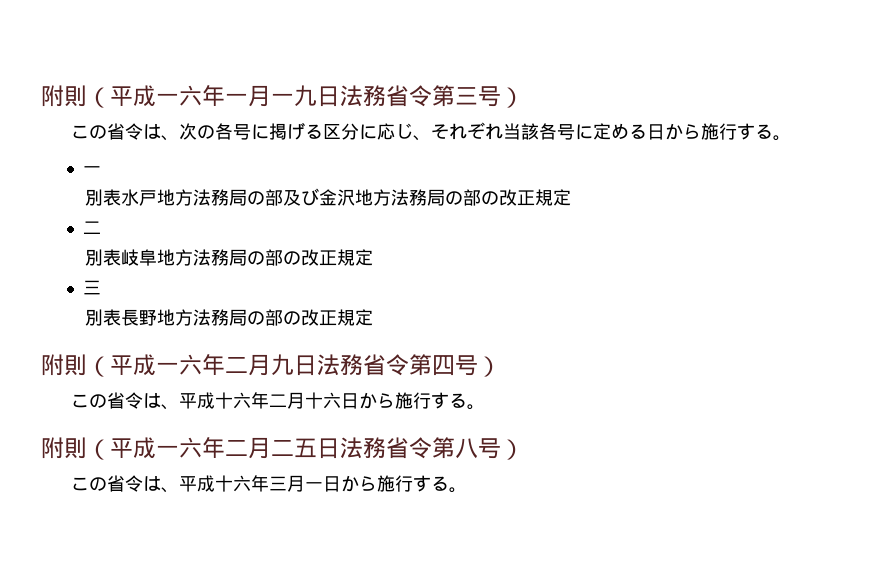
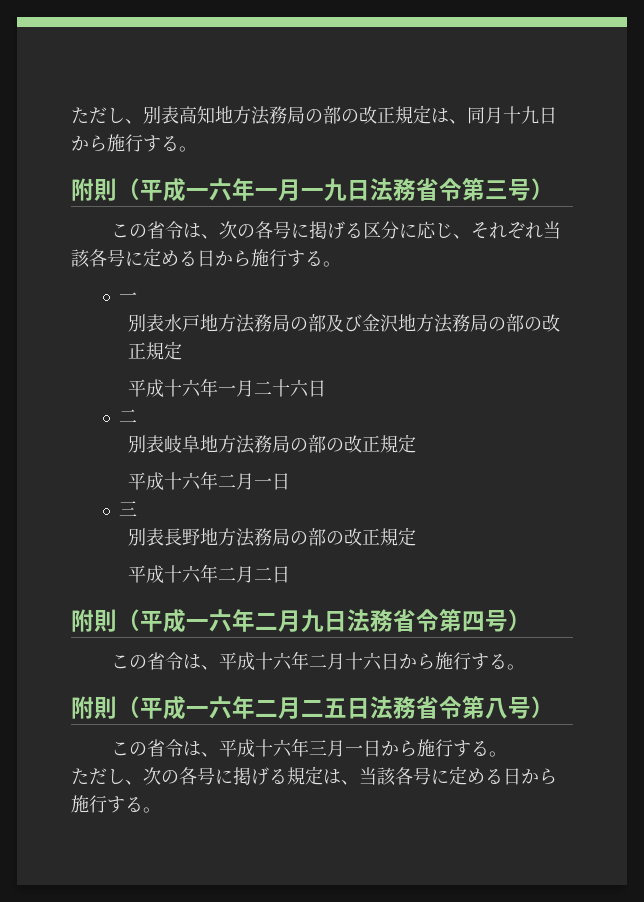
+ ただし、別表高知地方法務局の部の改正規定は、同月十九日から施行する。
+ 平成十六年一月二十六日
+ 平成十六年二月一日
+ 平成十六年二月二日
+ ただし、次の各号に掲げる規定は、当該各号に定める日から施行する。

